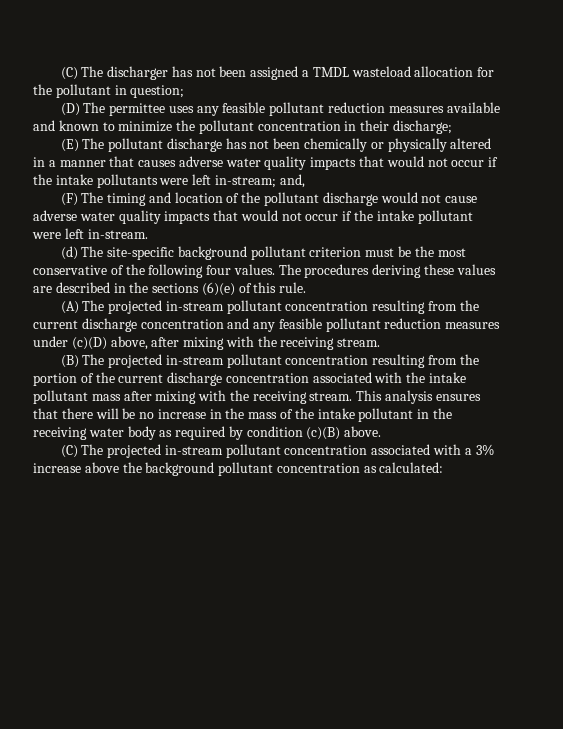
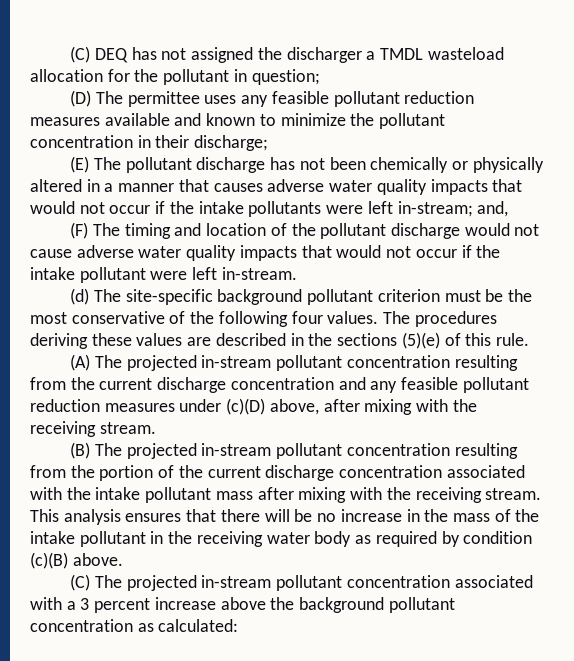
- (C) The discharger has not been assigned a TMDL wasteload allocation for the pollutant in question;
+ (C) DEQ has not assigned the discharger a TMDL wasteload allocation for the pollutant in question;
- The procedures deriving these values are described in the sections (6)(e) of this rule.
+ The procedures deriving these values are described in the sections (5)(e) of this rule.
- (C) The projected in-stream pollutant concentration associated with a 3% increase above the background pollutant concentration as calculated:
+ (C) The projected in-stream pollutant concentration associated with a 3 percent increase above the background pollutant concentration as calculated:

